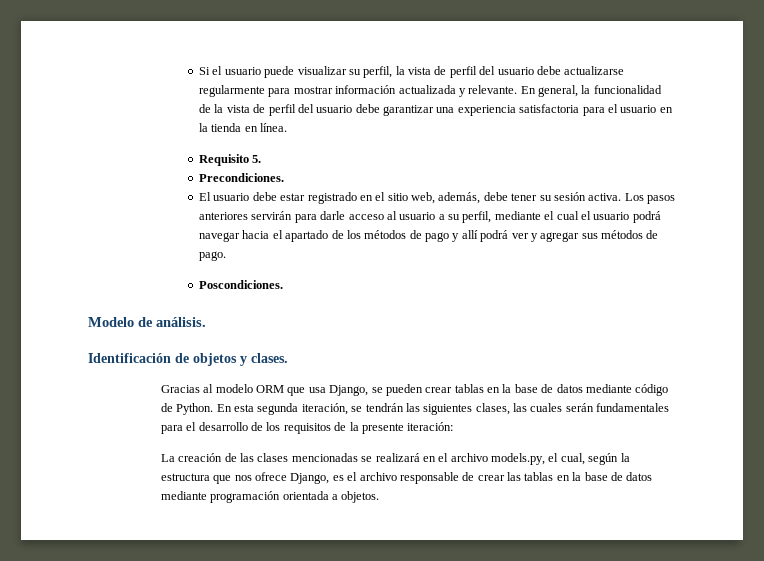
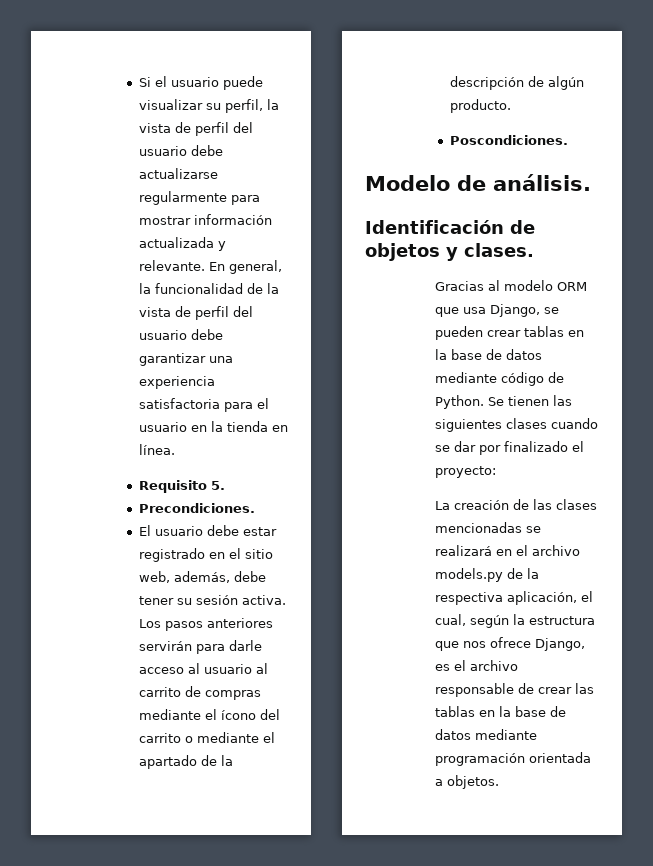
- Los pasos anteriores servirán para darle acceso al usuario a su perfil, mediante el cual el usuario podrá navegar hacia el apartado de los métodos de pago y allí podrá ver y agregar sus métodos de pago.
+ Los pasos anteriores servirán para darle acceso al usuario al carrito de compras mediante el ícono del carrito o mediante el apartado de la descripción de algún producto.
- En esta segunda iteración, se tendrán las siguientes clases, las cuales serán fundamentales para el desarrollo de los requisitos de la presente iteración:
+ Se tienen las siguientes clases cuando se dar por finalizado el proyecto:
- La creación de las clases mencionadas se realizará en el archivo models.py, el cual, según la estructura que nos ofrece Django, es el archivo responsable de crear las tablas en la base de datos mediante programación orientada a objetos.
+ La creación de las clases mencionadas se realizará en el archivo models.py de la respectiva aplicación, el cual, según la estructura que nos ofrece Django, es el archivo responsable de crear las tablas en la base de datos mediante programación orientada a objetos.

